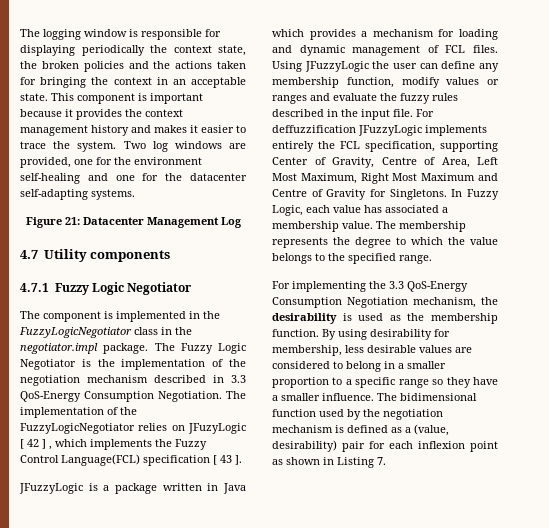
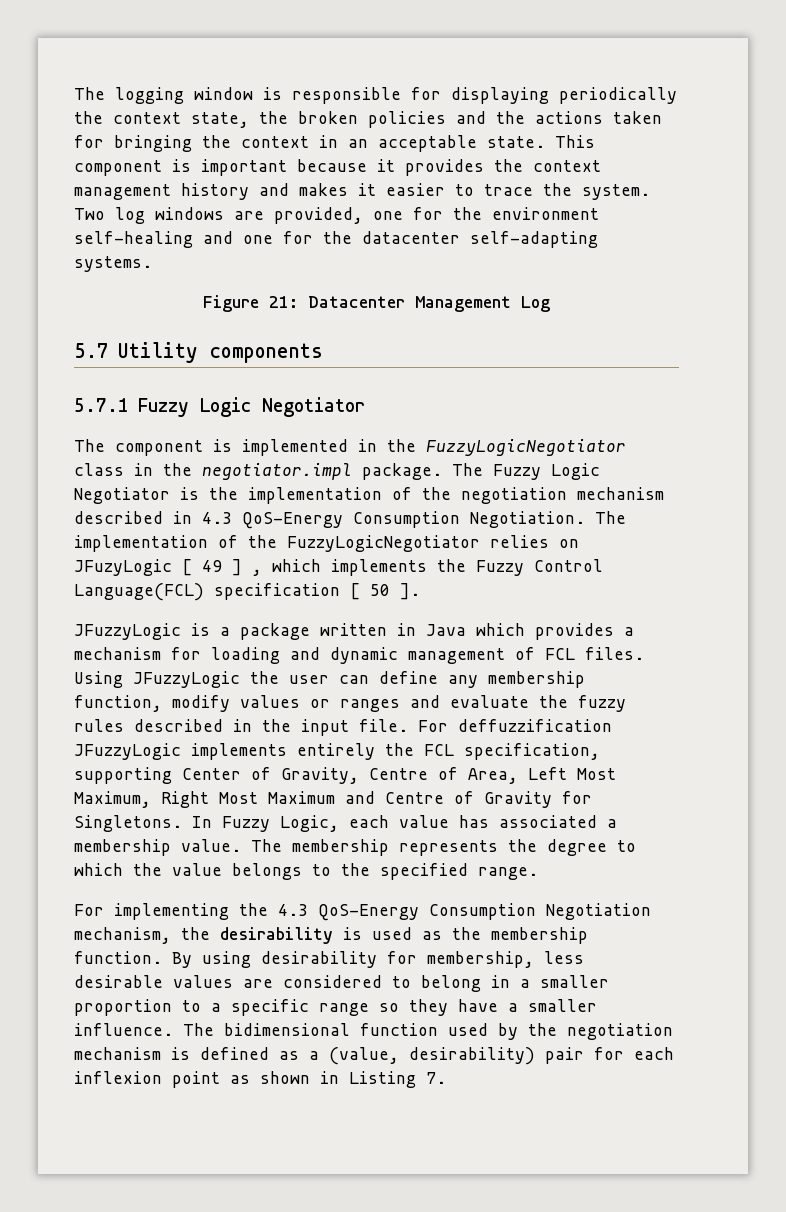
- 4.7 Utility components
+ 5.7 Utility components
- 4.7.1 Fuzzy Logic Negotiator
+ 5.7.1 Fuzzy Logic Negotiator
- The Fuzzy Logic Negotiator is the implementation of the negotiation mechanism described in 3.3 QoS-Energy Consumption Negotiation.
+ The Fuzzy Logic Negotiator is the implementation of the negotiation mechanism described in 4.3 QoS-Energy Consumption Negotiation.
- The implementation of the FuzzyLogicNegotiator relies on JFuzyLogic [ 42 ] , which implements the Fuzzy Control Language(FCL) specification [ 43 ].
+ The implementation of the FuzzyLogicNegotiator relies on JFuzyLogic [ 49 ] , which implements the Fuzzy Control Language(FCL) specification [ 50 ].
- For implementing the 3.3 QoS-Energy Consumption Negotiation mechanism, the desirability is used as the membership function.
+ For implementing the 4.3 QoS-Energy Consumption Negotiation mechanism, the desirability is used as the membership function.

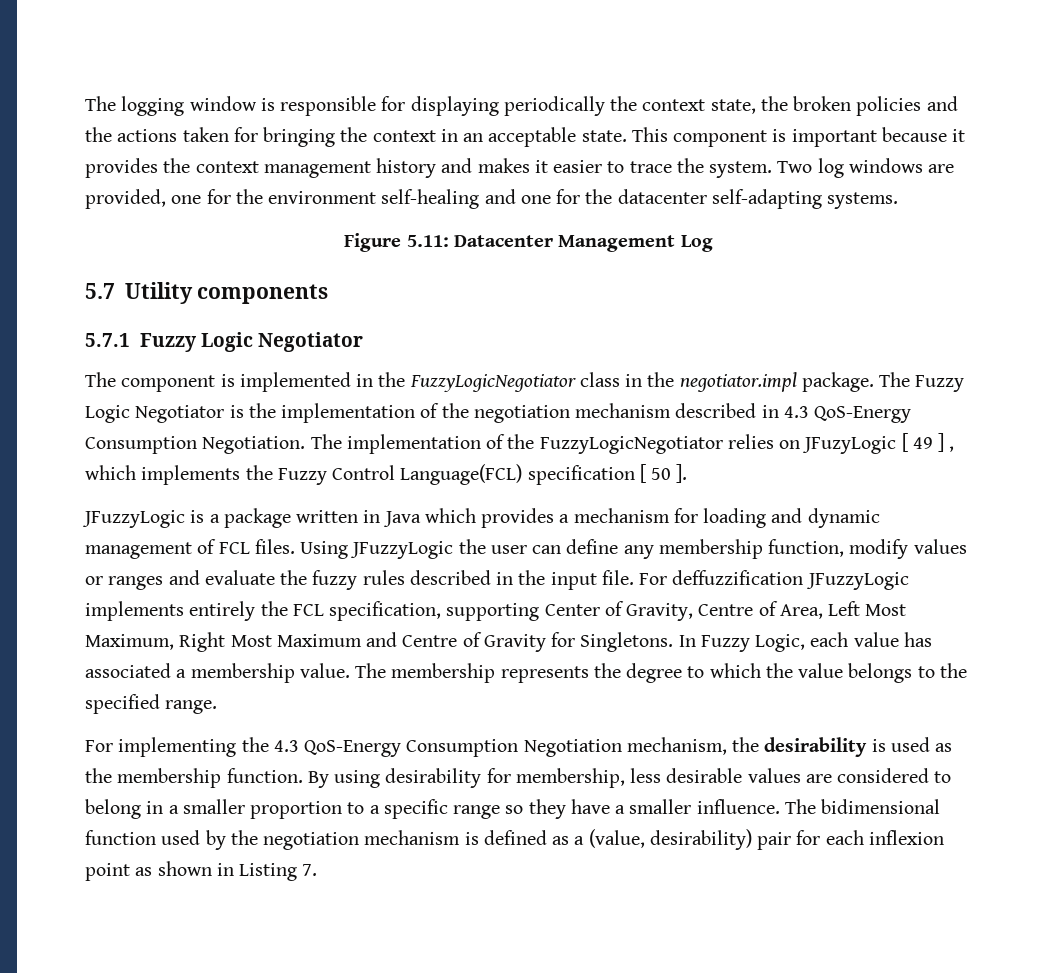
- Figure 21: Datacenter Management Log
+ Figure 5.11: Datacenter Management Log

